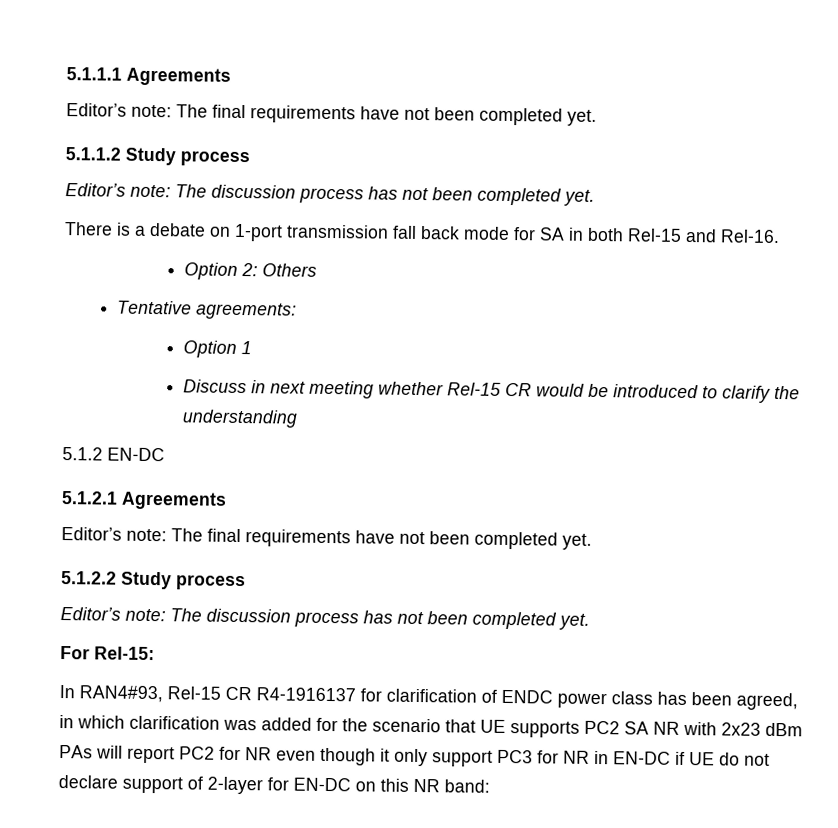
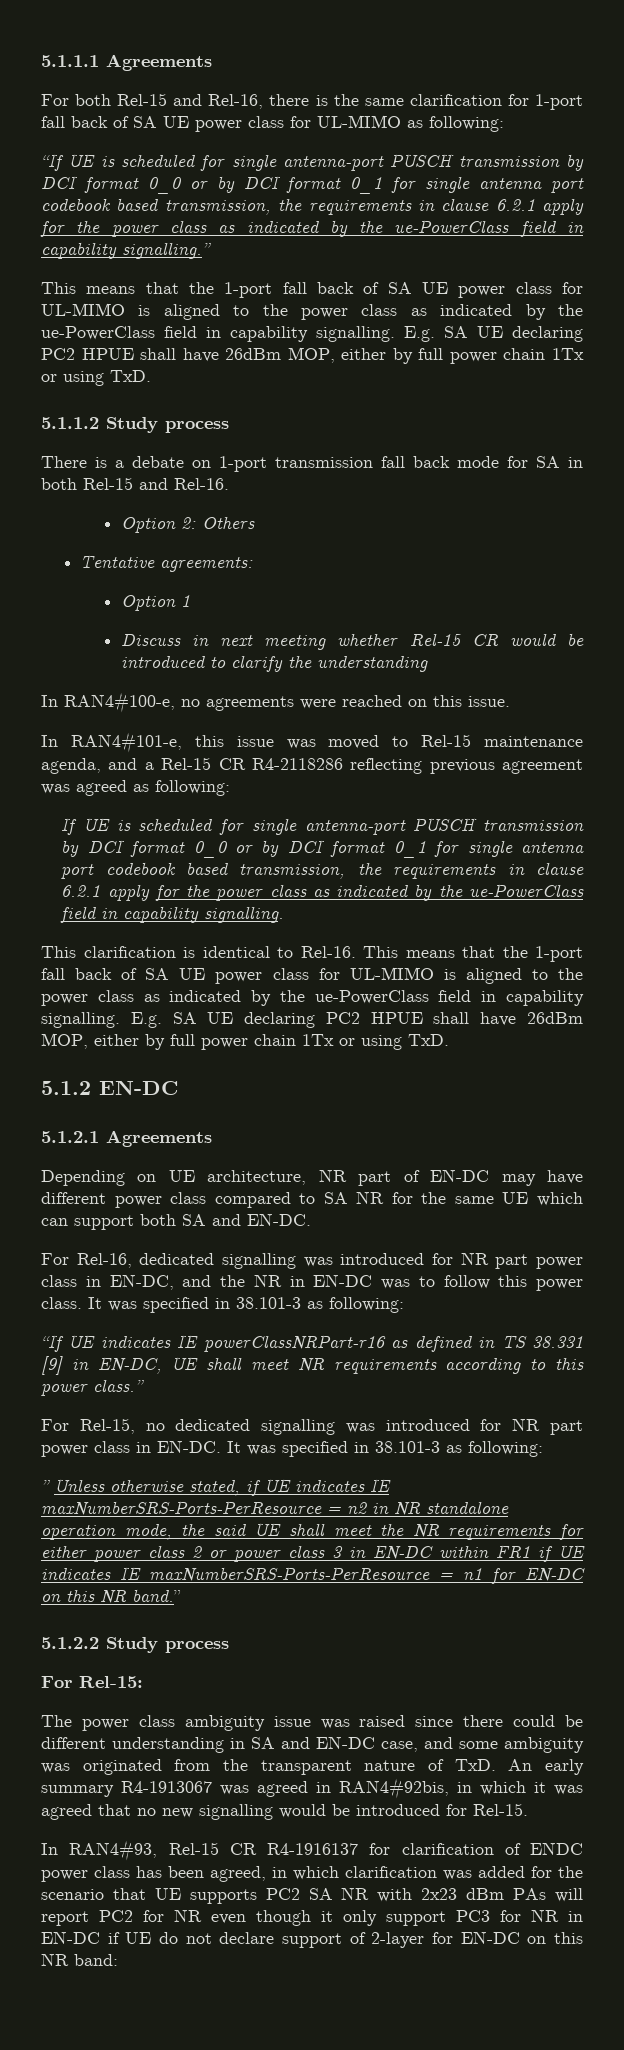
  5.1.1.1 Agreements
- Editor’s note: The final requirements have not been completed yet.
+ For both Rel-15 and Rel-16, there is the same clarification for 1-port fall back of SA UE power class for UL-MIMO as following:
+ “If UE is scheduled for single antenna-port PUSCH transmission by DCI format 0_0 or by DCI format 0_1 for single antenna port codebook based transmission, the requirements in clause 6.2.1 apply for the power class as indicated by the ue-PowerClass field in capability signalling.”
+ This means that the 1-port fall back of SA UE power class for UL-MIMO is aligned to the power class as indicated by the ue-PowerClass field in capability signalling. E.g. SA UE declaring PC2 HPUE shall have 26dBm MOP, either by full power chain 1Tx or using TxD.
  5.1.1.2 Study process
- Editor’s note: The discussion process has not been completed yet.
+ In RAN4#100-e, no agreements were reached on this issue.
+ In RAN4#101-e, this issue was moved to Rel-15 maintenance agenda, and a Rel-15 CR R4-2118286 reflecting previous agreement was agreed as following:
+ If UE is scheduled for single antenna-port PUSCH transmission by DCI format 0_0 or by DCI format 0_1 for single antenna port codebook based transmission, the requirements in clause 6.2.1 apply for the power class as indicated by the ue-PowerClass field in capability signalling.
+ This clarification is identical to Rel-16. This means that the 1-port fall back of SA UE power class for UL-MIMO is aligned to the power class as indicated by the ue-PowerClass field in capability signalling. E.g. SA UE declaring PC2 HPUE shall have 26dBm MOP, either by full power chain 1Tx or using TxD.
  5.1.2 EN-DC
  5.1.2.1 Agreements
- Editor’s note: The final requirements have not been completed yet.
+ Depending on UE architecture, NR part of EN-DC may have different power class compared to SA NR for the same UE which can support both SA and EN-DC.
+ For Rel-16, dedicated signalling was introduced for NR part power class in EN-DC, and the NR in EN-DC was to follow this power class. It was specified in 38.101-3 as following:
+ “If UE indicates IE powerClassNRPart-r16 as defined in TS 38.331 [9] in EN-DC, UE shall meet NR requirements according to this power class.”
+ For Rel-15, no dedicated signalling was introduced for NR part power class in EN-DC. It was specified in 38.101-3 as following:
+ ” Unless otherwise stated, if UE indicates IE maxNumberSRS-Ports-PerResource = n2 in NR standalone operation mode, the said UE shall meet the NR requirements for either power class 2 or power class 3 in EN-DC within FR1 if UE indicates IE maxNumberSRS-Ports-PerResource = n1 for EN-DC on this NR band.”
  5.1.2.2 Study process
- Editor’s note: The discussion process has not been completed yet.
  For Rel-15:
+ The power class ambiguity issue was raised since there could be different understanding in SA and EN-DC case, and some ambiguity was originated from the transparent nature of TxD. An early summary R4-1913067 was agreed in RAN4#92bis, in which it was agreed that no new signalling would be introduced for Rel-15.

